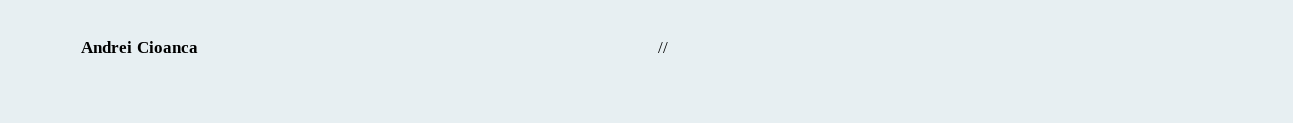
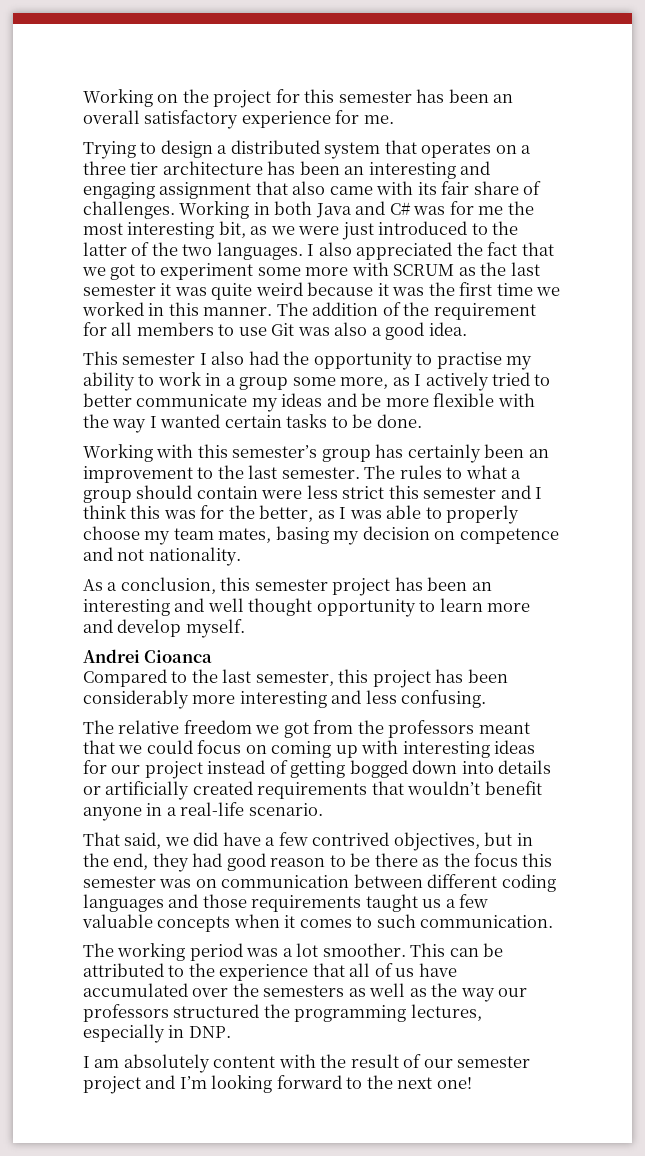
+ Working on the project for this semester has been an overall satisfactory experience for me.
+ Trying to design a distributed system that operates on a three tier architecture has been an interesting and engaging assignment that also came with its fair share of challenges. Working in both Java and C# was for me the most interesting bit, as we were just introduced to the latter of the two languages. I also appreciated the fact that we got to experiment some more with SCRUM as the last semester it was quite weird because it was the first time we worked in this manner. The addition of the requirement for all members to use Git was also a good idea.
+ This semester I also had the opportunity to practise my ability to work in a group some more, as I actively tried to better communicate my ideas and be more flexible with the way I wanted certain tasks to be done.
+ Working with this semester’s group has certainly been an improvement to the last semester. The rules to what a group should contain were less strict this semester and I think this was for the better, as I was able to properly choose my team mates, basing my decision on competence and not nationality.
+ As a conclusion, this semester project has been an interesting and well thought opportunity to learn more and develop myself.
  Andrei Cioanca
- //
+ Compared to the last semester, this project has been considerably more interesting and less confusing.
+ The relative freedom we got from the professors meant that we could focus on coming up with interesting ideas for our project instead of getting bogged down into details or artificially created requirements that wouldn’t benefit anyone in a real-life scenario.
+ That said, we did have a few contrived objectives, but in the end, they had good reason to be there as the focus this semester was on communication between different coding languages and those requirements taught us a few valuable concepts when it comes to such communication.
+ The working period was a lot smoother. This can be attributed to the experience that all of us have accumulated over the semesters as well as the way our professors structured the programming lectures, especially in DNP.
+ I am absolutely content with the result of our semester project and I’m looking forward to the next one!

